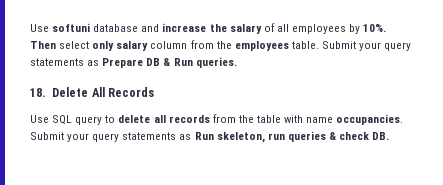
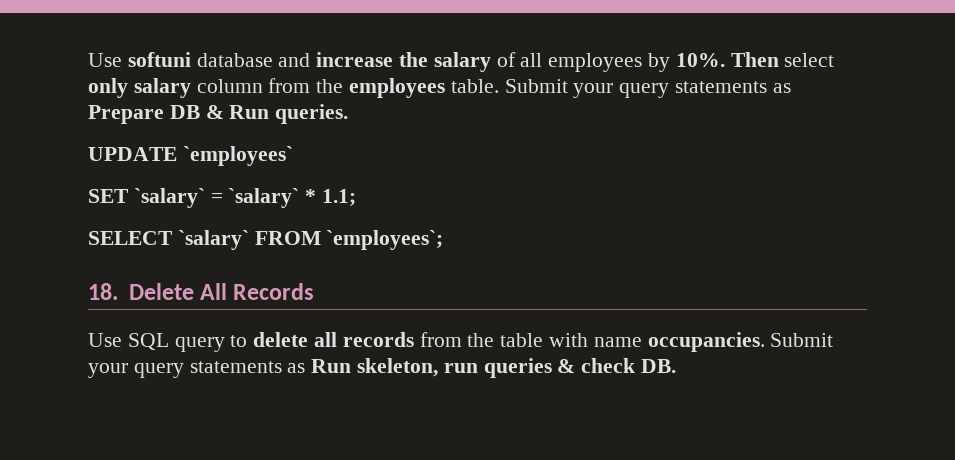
+ UPDATE `employees`
+ SET `salary` = `salary` * 1.1;
+ SELECT `salary` FROM `employees`;

